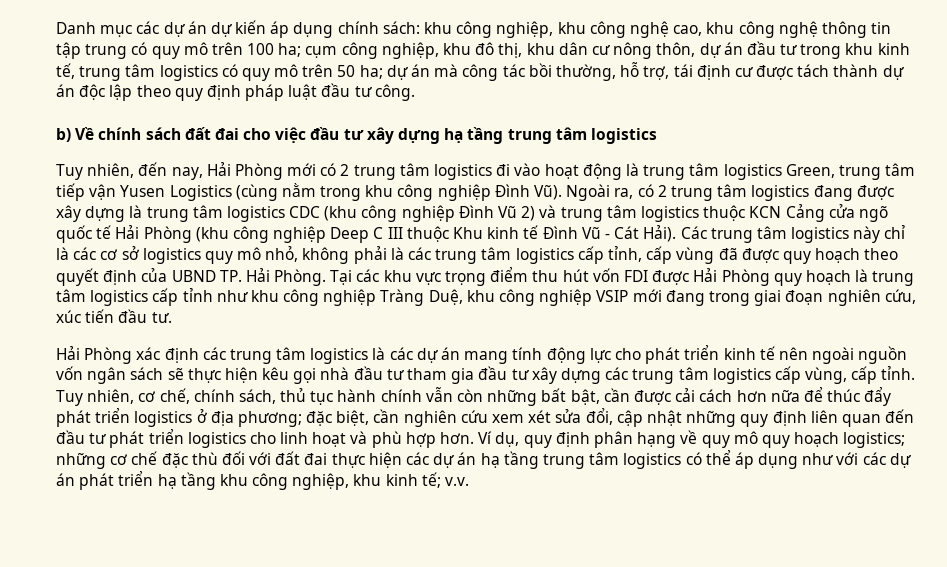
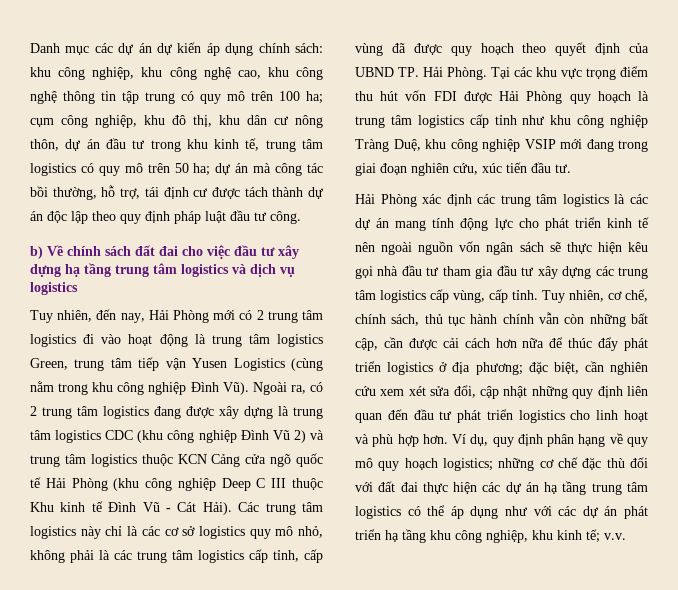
- b) Về chính sách đất đai cho việc đầu tư xây dựng hạ tầng trung tâm logistics
+ b) Về chính sách đất đai cho việc đầu tư xây dựng hạ tầng trung tâm logistics và dịch vụ logistics
- Tuy nhiên, cơ chế, chính sách, thủ tục hành chính vẫn còn những bất bật, cần được cải cách hơn nữa để thúc đẩy phát triển logistics ở địa phương; đặc biệt, cần nghiên cứu xem xét sửa đổi, cập nhật những quy định liên quan đến đầu tư phát triển logistics cho linh hoạt và phù hợp hơn.
+ Tuy nhiên, cơ chế, chính sách, thủ tục hành chính vẫn còn những bất cập, cần được cải cách hơn nữa để thúc đẩy phát triển logistics ở địa phương; đặc biệt, cần nghiên cứu xem xét sửa đổi, cập nhật những quy định liên quan đến đầu tư phát triển logistics cho linh hoạt và phù hợp hơn.

